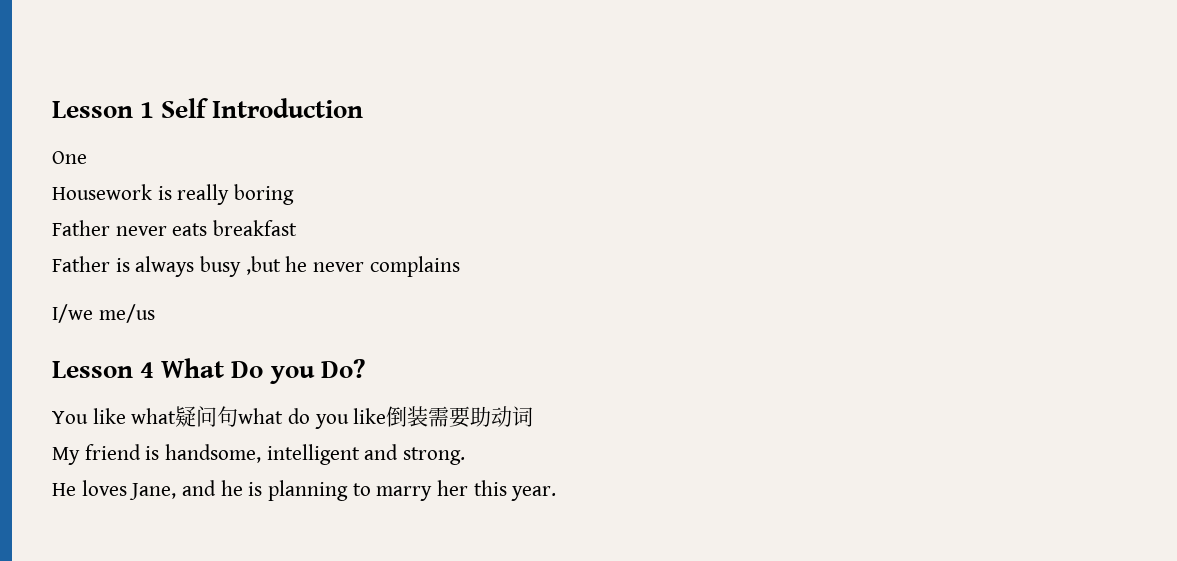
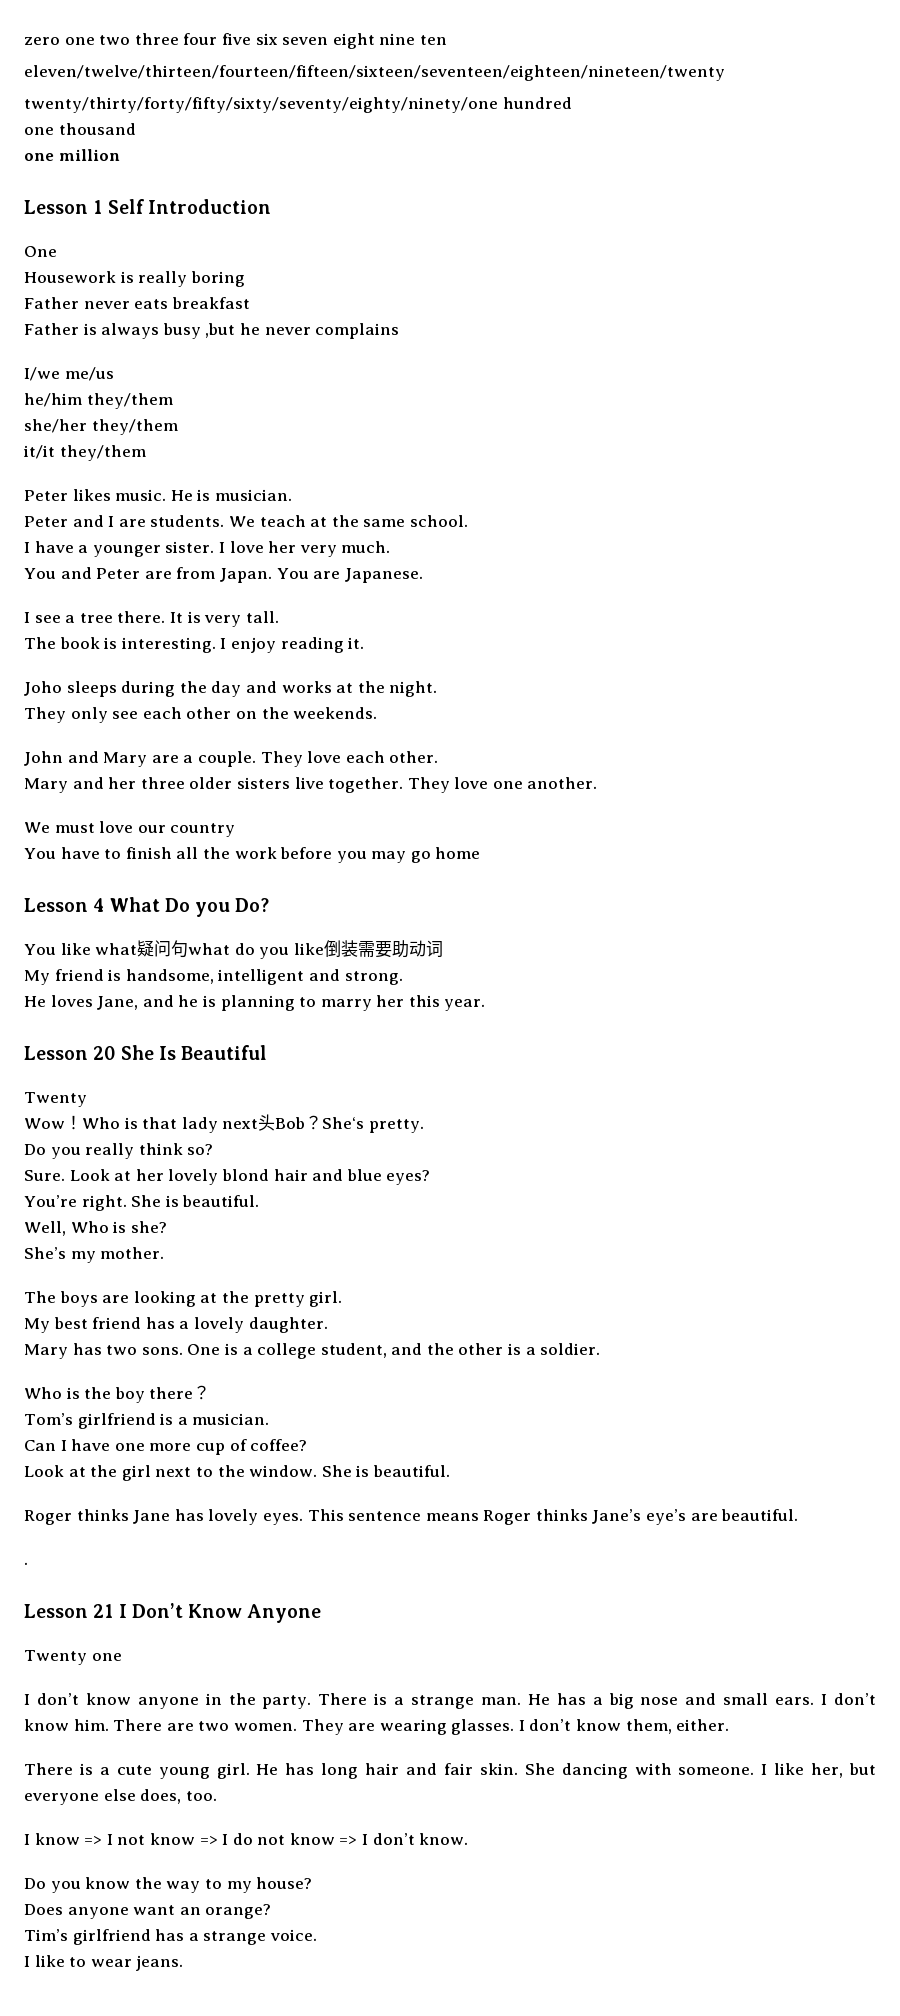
+ zero one two three four five six seven eight nine ten
+ eleven/twelve/thirteen/fourteen/fifteen/sixteen/seventeen/eighteen/nineteen/twenty
+ twenty/thirty/forty/fifty/sixty/seventy/eighty/ninety/one hundred
+ one thousand
+ one million
+ he/him they/them
+ she/her they/them
+ it/it they/them
+ Peter likes music. He is musician.
+ Peter and I are students. We teach at the same school.
+ I have a younger sister. I love her very much.
+ You and Peter are from Japan. You are Japanese.
+ I see a tree there. It is very tall.
+ The book is interesting. I enjoy reading it.
+ Joho sleeps during the day and works at the night.
+ They only see each other on the weekends.
+ John and Mary are a couple. They love each other.
+ Mary and her three older sisters live together. They love one another.
+ We must love our country
+ You have to finish all the work before you may go home
+ Lesson 20 She Is Beautiful
+ Twenty
+ Wow！Who is that lady next头Bob？She‘s pretty.
+ Do you really think so?
+ Sure. Look at her lovely blond hair and blue eyes?
+ You’re right. She is beautiful.
+ Well, Who is she?
+ She’s my mother.
+ The boys are looking at the pretty girl.
+ My best friend has a lovely daughter.
+ Mary has two sons. One is a college student, and the other is a soldier.
+ Who is the boy there？
+ Tom’s girlfriend is a musician.
+ Can I have one more cup of coffee?
+ Look at the girl next to the window. She is beautiful.
+ Roger thinks Jane has lovely eyes. This sentence means Roger thinks Jane’s eye’s are beautiful.
+ .
+ Lesson 21 I Don’t Know Anyone
+ Twenty one
+ I don’t know anyone in the party. There is a strange man. He has a big nose and small ears. I don’t know him. There are two women. They are wearing glasses. I don’t know them, either.
+ There is a cute young girl. He has long hair and fair skin. She dancing with someone. I like her, but everyone else does, too.
+ I know => I not know => I do not know => I don’t know.
+ Do you know the way to my house?
+ Does anyone want an orange?
+ Tim’s girlfriend has a strange voice.
+ I like to wear jeans.

